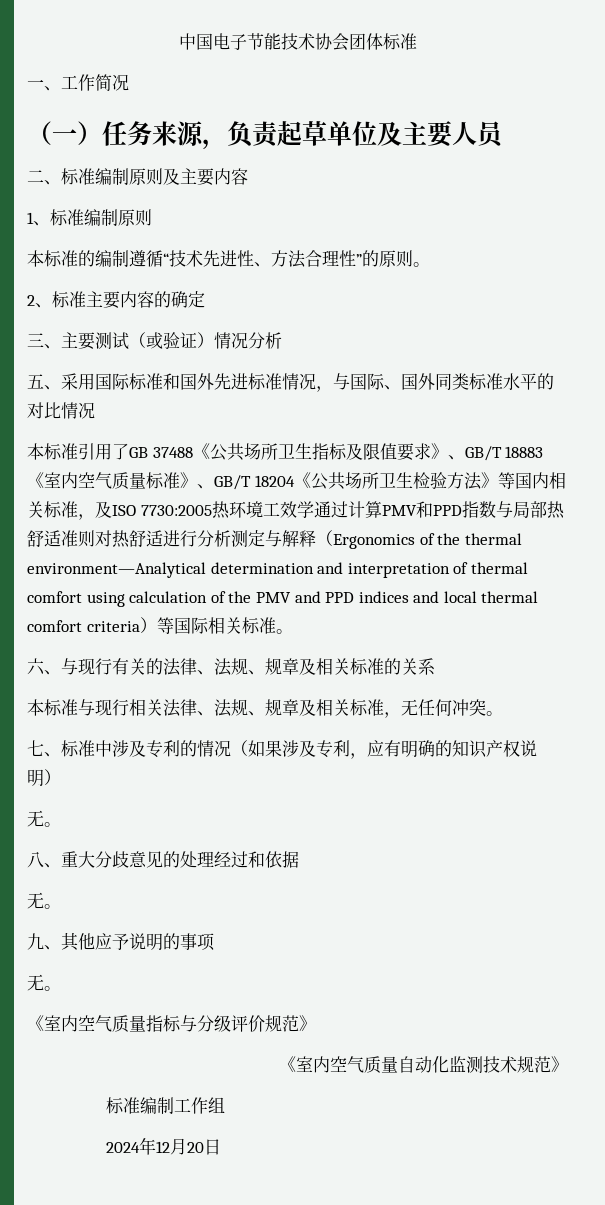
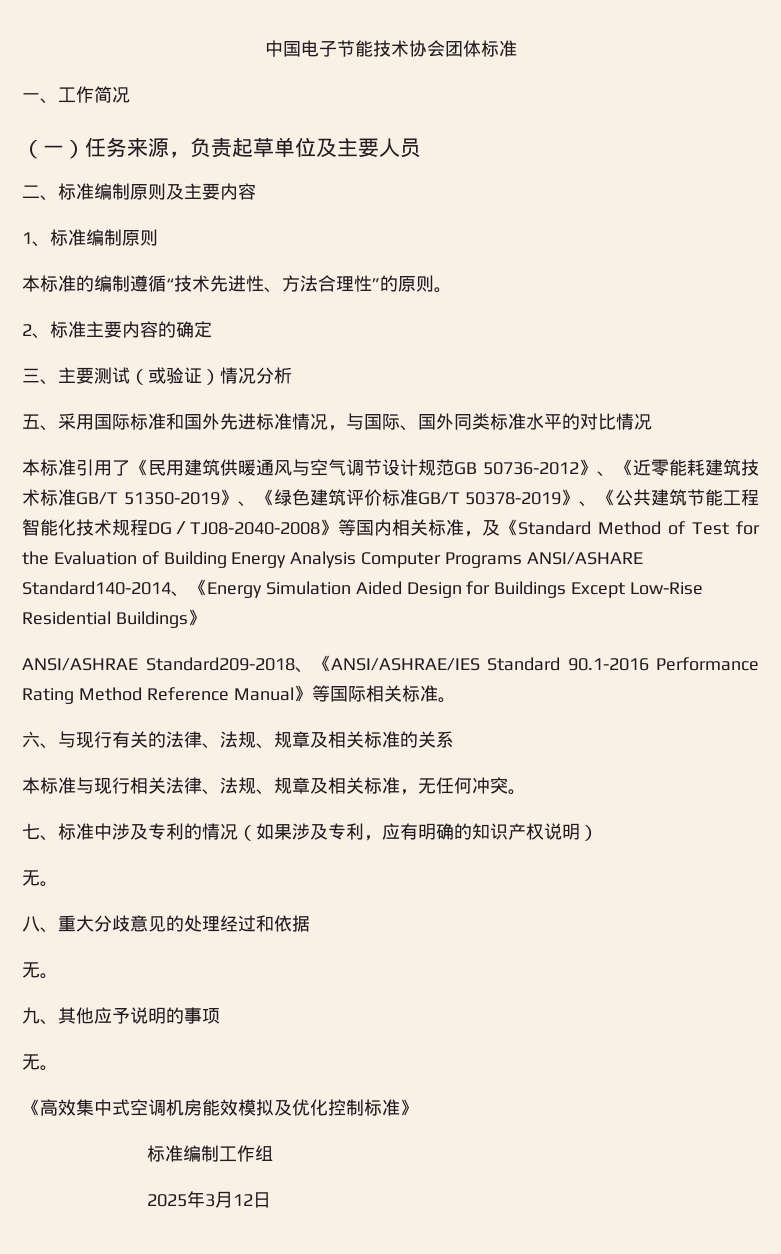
- 本标准引用了GB 37488《公共场所卫生指标及限值要求》、GB/T 18883《室内空气质量标准》、GB/T 18204《公共场所卫生检验方法》等国内相关标准，及ISO 7730:2005热环境工效学通过计算PMV和PPD指数与局部热舒适准则对热舒适进行分析测定与解释（Ergonomics of the thermal environment—Analytical determination and interpretation of thermal comfort using calculation of the PMV and PPD indices and local thermal comfort criteria）等国际相关标准。
+ 本标准引用了《民用建筑供暖通风与空气调节设计规范GB 50736-2012》、《近零能耗建筑技术标准GB/T 51350-2019》、《绿色建筑评价标准GB/T 50378-2019》、《公共建筑节能工程智能化技术规程DG／TJ08-2040-2008》等国内相关标准，及《Standard Method of Test for the Evaluation of Building Energy Analysis Computer Programs ANSI/ASHARE Standard140-2014、《Energy Simulation Aided Design for Buildings Except Low-Rise Residential Buildings》
+ ANSI/ASHRAE Standard209-2018、《ANSI/ASHRAE/IES Standard 90.1-2016 Performance Rating Method Reference Manual》等国际相关标准。
- 《室内空气质量指标与分级评价规范》
- 《室内空气质量自动化监测技术规范》
+ 《高效集中式空调机房能效模拟及优化控制标准》
- 2024年12月20日
+ 2025年3月12日

